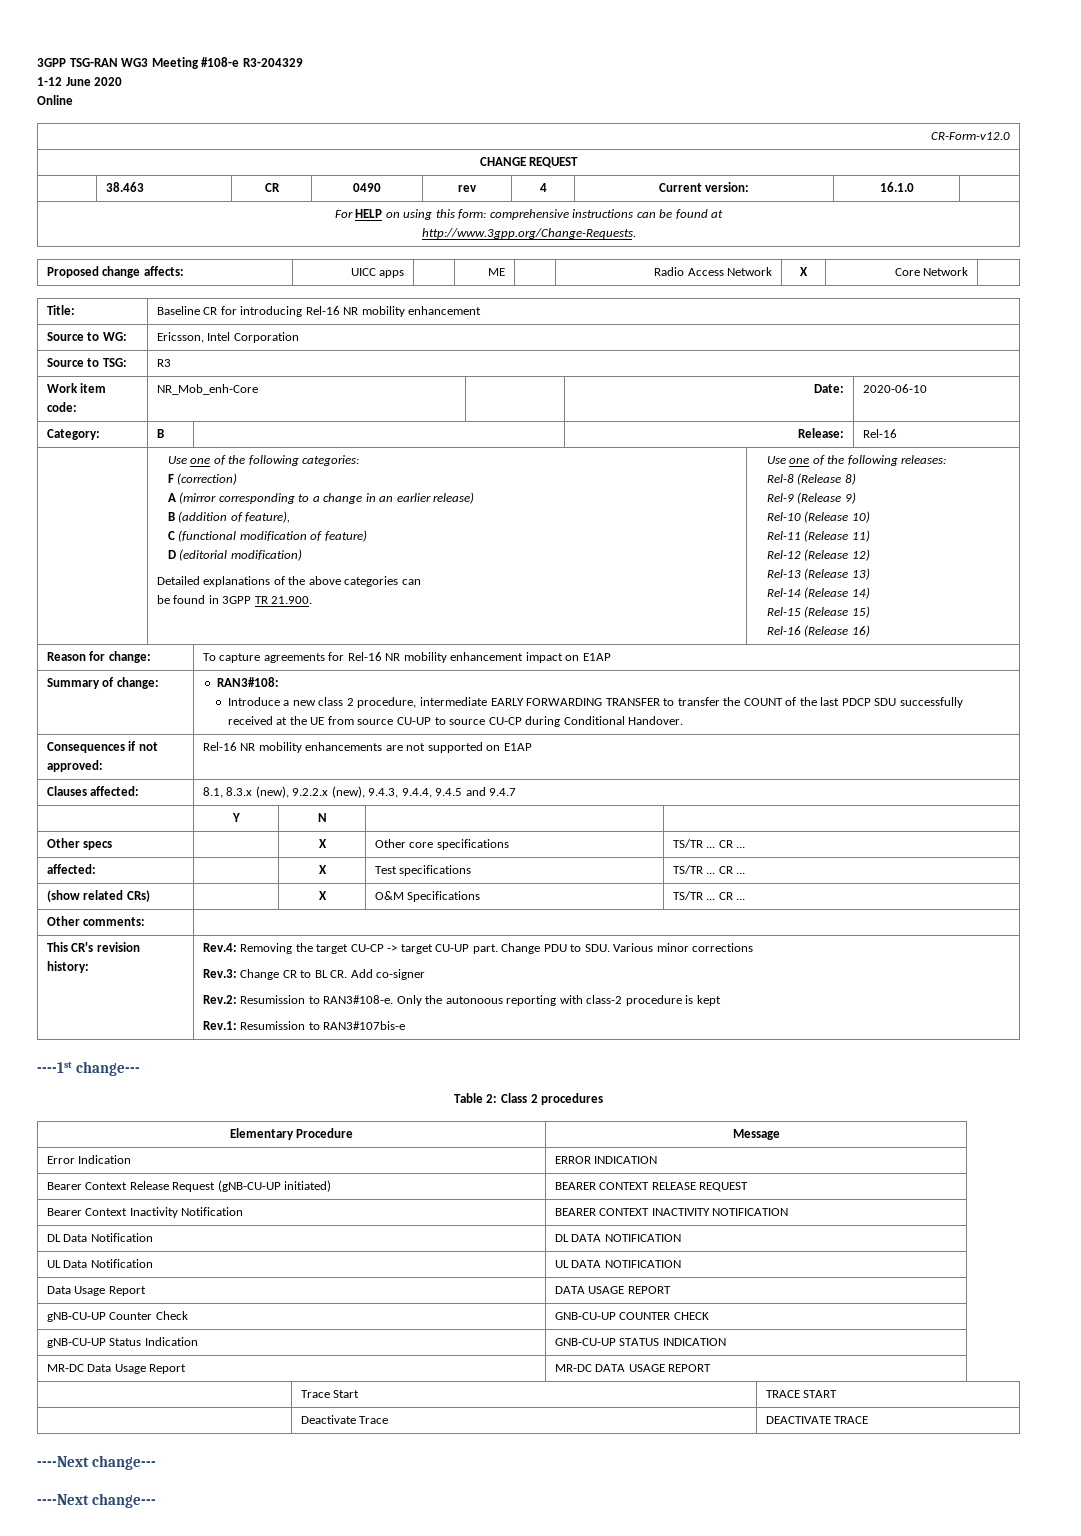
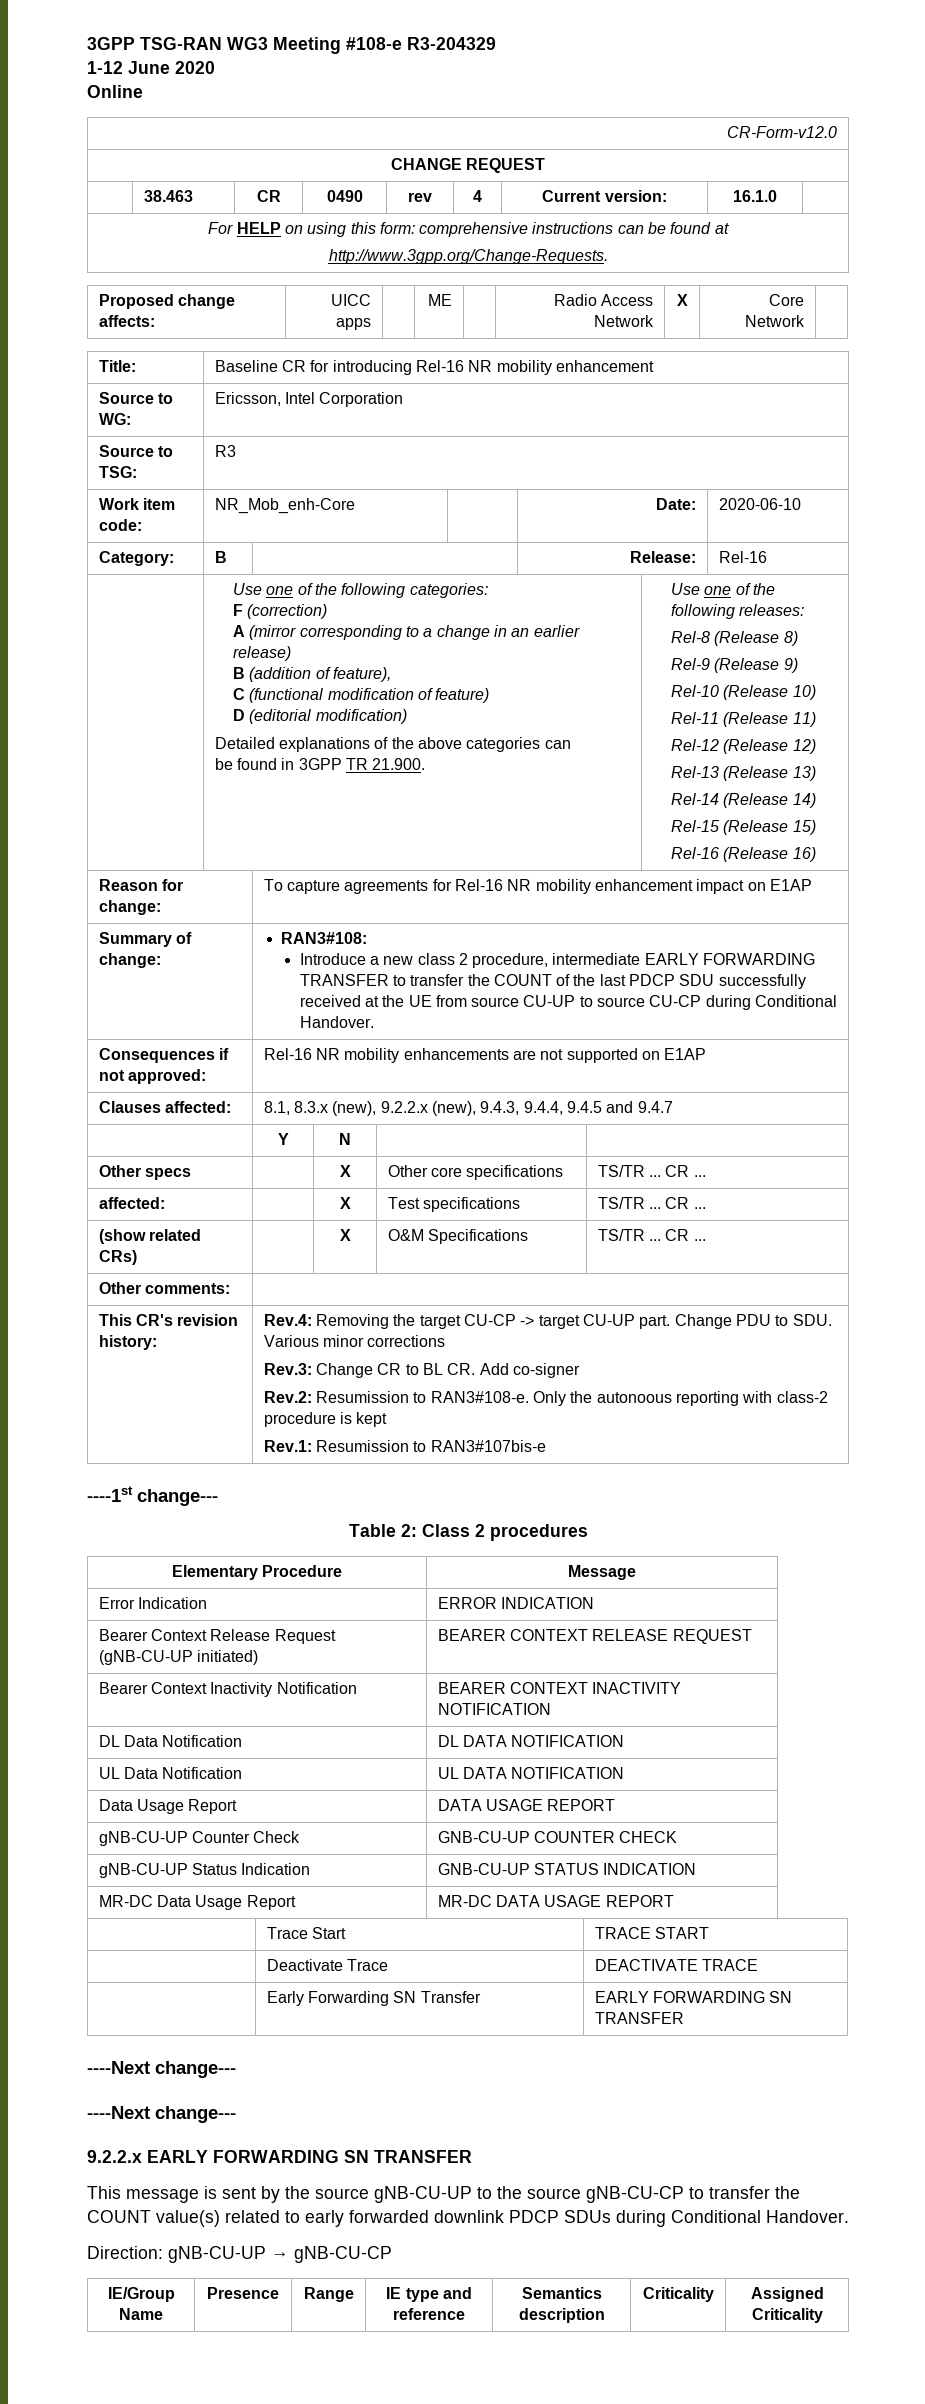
  | Deactivate Trace | DEACTIVATE TRACE
+ | Early Forwarding SN Transfer | EARLY FORWARDING SN TRANSFER
  ----Next change---
  ----Next change---
+ 9.2.2.x EARLY FORWARDING SN TRANSFER
+ This message is sent by the source gNB-CU-UP to the source gNB-CU-CP to transfer the COUNT value(s) related to early forwarded downlink PDCP SDUs during Conditional Handover.
+ Direction: gNB-CU-UP → gNB-CU-CP
+ IE/Group Name | Presence | Range | IE type and reference | Semantics description | Criticality | Assigned Criticality

